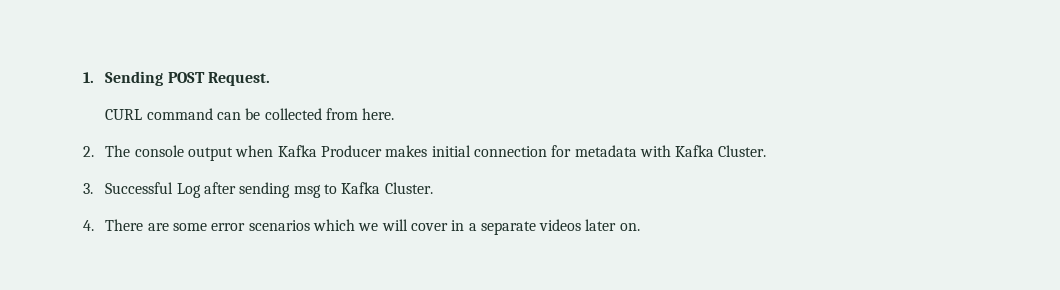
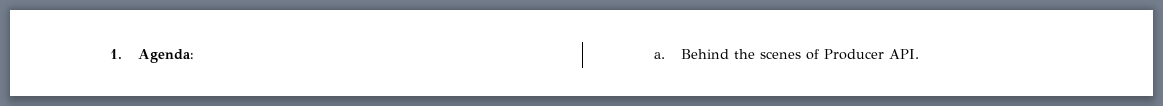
- 1. Sending POST Request.
- CURL command can be collected from here.
- 2. The console output when Kafka Producer makes initial connection for metadata with Kafka Cluster.
- 3. Successful Log after sending msg to Kafka Cluster.
- 4. There are some error scenarios which we will cover in a separate videos later on.
+ 1. Agenda:
+ a. Behind the scenes of Producer API.

